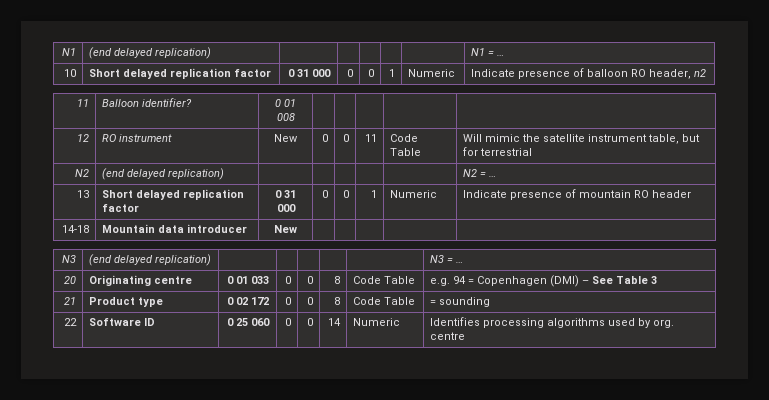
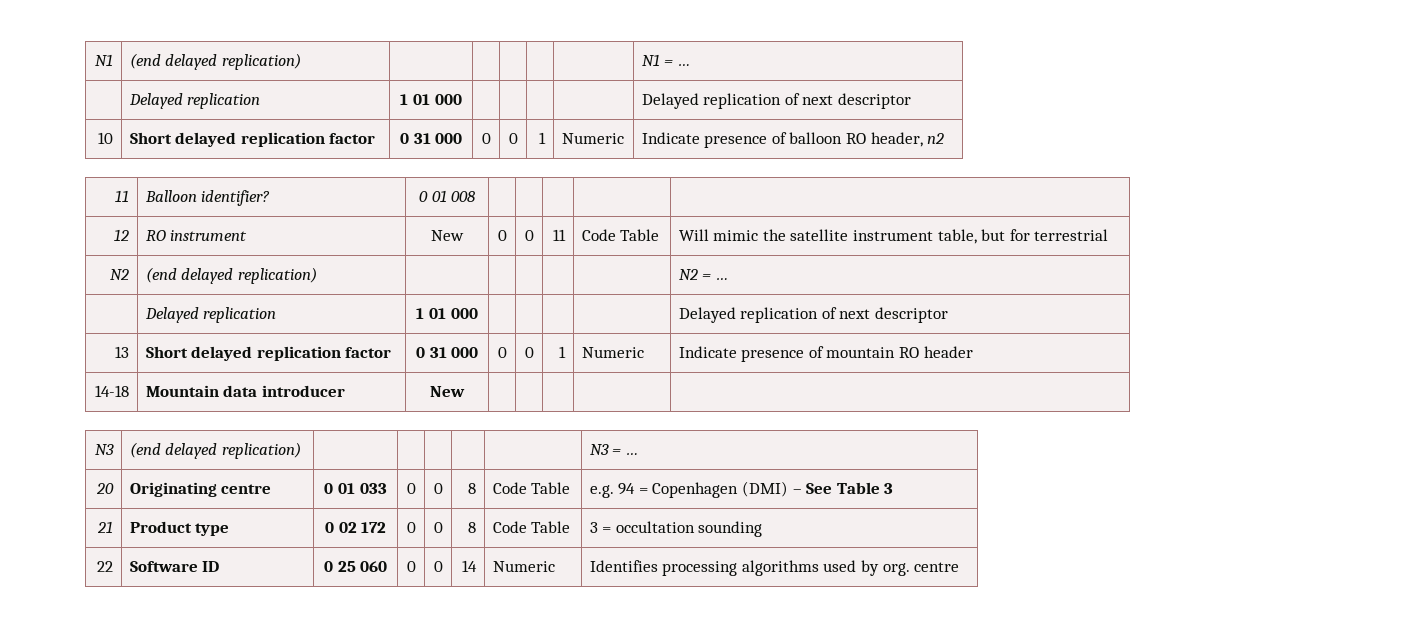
  N1 | (end delayed replication) | | | | | | N1 = …
+ | Delayed replication | 1 01 000 | | | | | Delayed replication of next descriptor
  N2 | (end delayed replication) | | | | | | N2 = …
+ | Delayed replication | 1 01 000 | | | | | Delayed replication of next descriptor
- 21 | Product type | 0 02 172 | 0 | 0 | 8 | Code Table | = sounding
+ 21 | Product type | 0 02 172 | 0 | 0 | 8 | Code Table | 3 = occultation sounding

